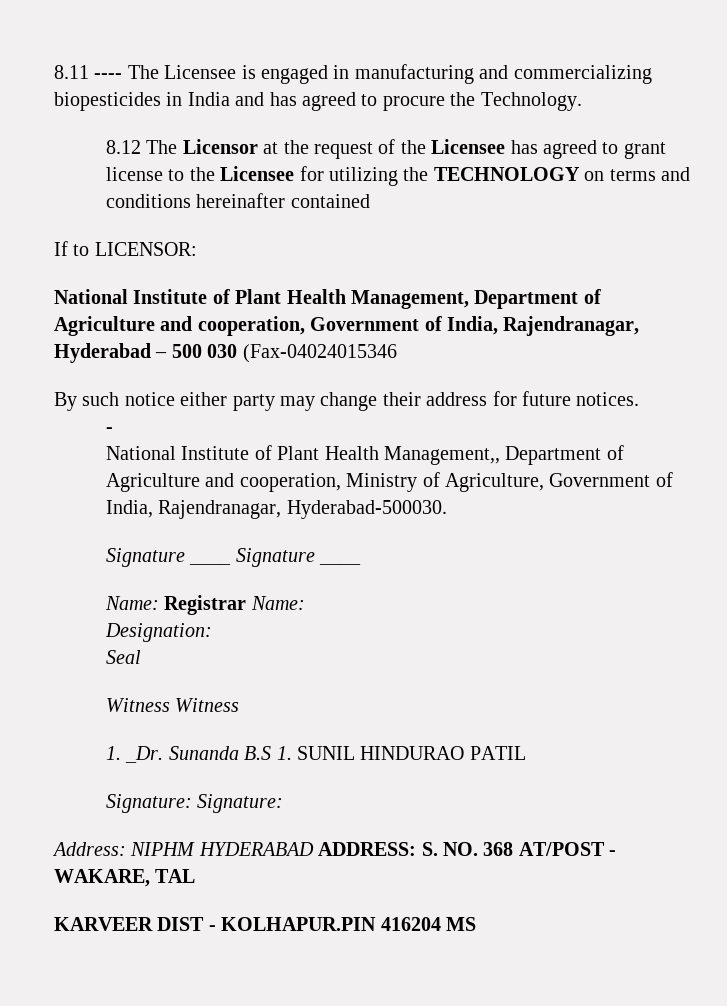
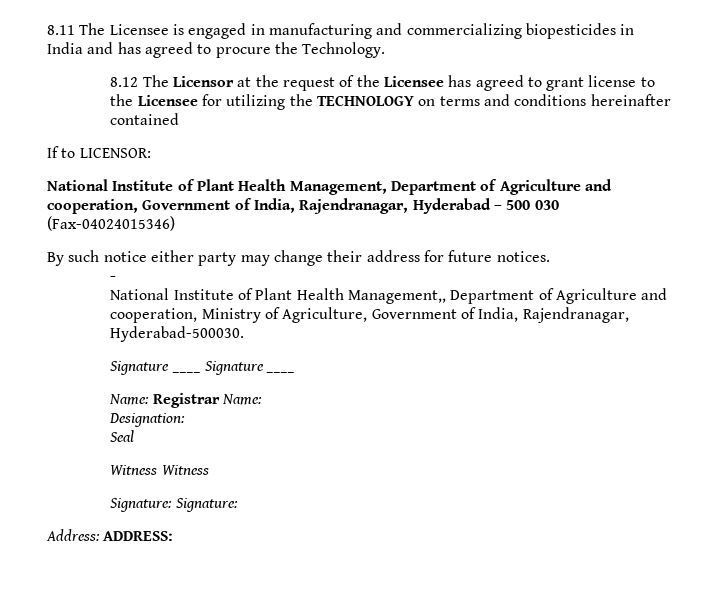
- 8.11 ---- The Licensee is engaged in manufacturing and commercializing biopesticides in India and has agreed to procure the Technology.
+ 8.11 The Licensee is engaged in manufacturing and commercializing biopesticides in India and has agreed to procure the Technology.
- National Institute of Plant Health Management, Department of Agriculture and cooperation, Government of India, Rajendranagar, Hyderabad – 500 030 (Fax-04024015346
+ National Institute of Plant Health Management, Department of Agriculture and cooperation, Government of India, Rajendranagar, Hyderabad – 500 030 (Fax-04024015346)
- 1. _Dr. Sunanda B.S 1. SUNIL HINDURAO PATIL
  Signature: Signature:
- Address: NIPHM HYDERABAD ADDRESS: S. NO. 368 AT/POST - WAKARE, TAL
- KARVEER DIST - KOLHAPUR.PIN 416204 MS
+ Address: ADDRESS:

